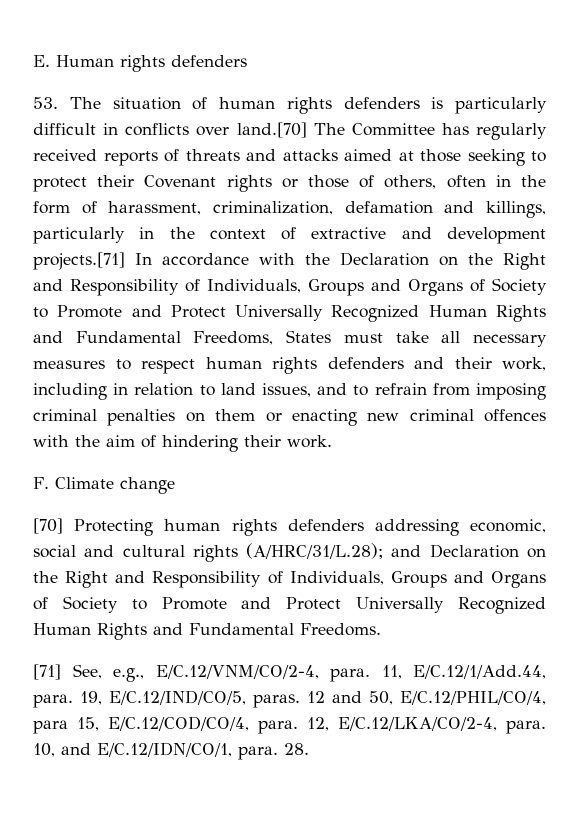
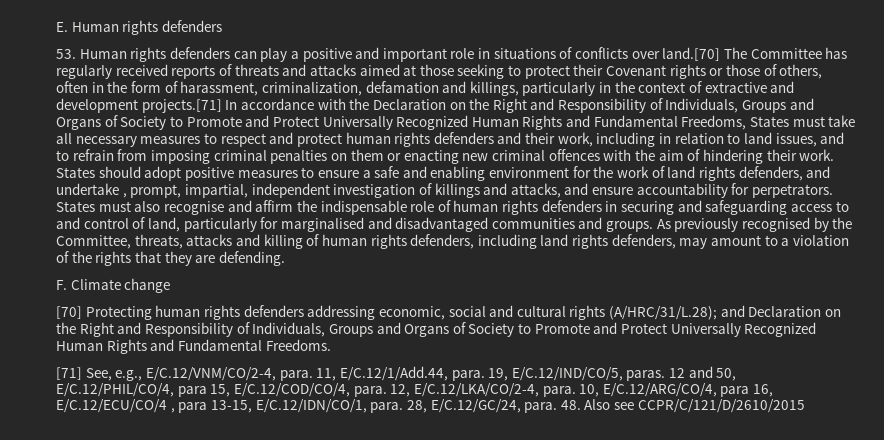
- 53. The situation of human rights defenders is particularly difficult in conflicts over land.[70] The Committee has regularly received reports of threats and attacks aimed at those seeking to protect their Covenant rights or those of others, often in the form of harassment, criminalization, defamation and killings, particularly in the context of extractive and development projects.[71] In accordance with the Declaration on the Right and Responsibility of Individuals, Groups and Organs of Society to Promote and Protect Universally Recognized Human Rights and Fundamental Freedoms, States must take all necessary measures to respect human rights defenders and their work, including in relation to land issues, and to refrain from imposing criminal penalties on them or enacting new criminal offences with the aim of hindering their work.
+ 53. Human rights defenders can play a positive and important role in situations of conflicts over land.[70] The Committee has regularly received reports of threats and attacks aimed at those seeking to protect their Covenant rights or those of others, often in the form of harassment, criminalization, defamation and killings, particularly in the context of extractive and development projects.[71] In accordance with the Declaration on the Right and Responsibility of Individuals, Groups and Organs of Society to Promote and Protect Universally Recognized Human Rights and Fundamental Freedoms, States must take all necessary measures to respect and protect human rights defenders and their work, including in relation to land issues, and to refrain from imposing criminal penalties on them or enacting new criminal offences with the aim of hindering their work. States should adopt positive measures to ensure a safe and enabling environment for the work of land rights defenders, and undertake , prompt, impartial, independent investigation of killings and attacks, and ensure accountability for perpetrators. States must also recognise and affirm the indispensable role of human rights defenders in securing and safeguarding access to and control of land, particularly for marginalised and disadvantaged communities and groups. As previously recognised by the Committee, threats, attacks and killing of human rights defenders, including land rights defenders, may amount to a violation of the rights that they are defending.
- [71] See, e.g., E/C.12/VNM/CO/2-4, para. 11, E/C.12/1/Add.44, para. 19, E/C.12/IND/CO/5, paras. 12 and 50, E/C.12/PHIL/CO/4, para 15, E/C.12/COD/CO/4, para. 12, E/C.12/LKA/CO/2-4, para. 10, and E/C.12/IDN/CO/1, para. 28.
+ [71] See, e.g., E/C.12/VNM/CO/2-4, para. 11, E/C.12/1/Add.44, para. 19, E/C.12/IND/CO/5, paras. 12 and 50, E/C.12/PHIL/CO/4, para 15, E/C.12/COD/CO/4, para. 12, E/C.12/LKA/CO/2-4, para. 10, E/C.12/ARG/CO/4, para 16, E/C.12/ECU/CO/4 , para 13-15, E/C.12/IDN/CO/1, para. 28, E/C.12/GC/24, para. 48. Also see CCPR/C/121/D/2610/2015

